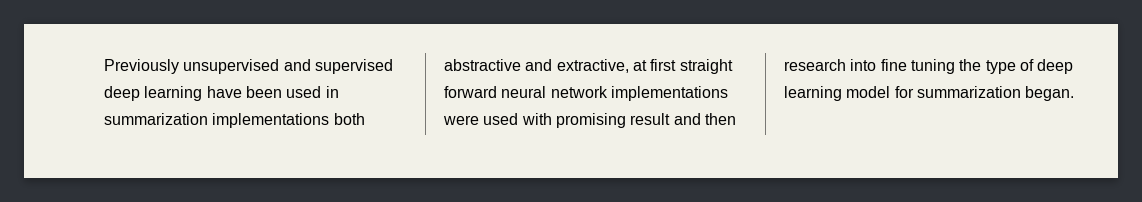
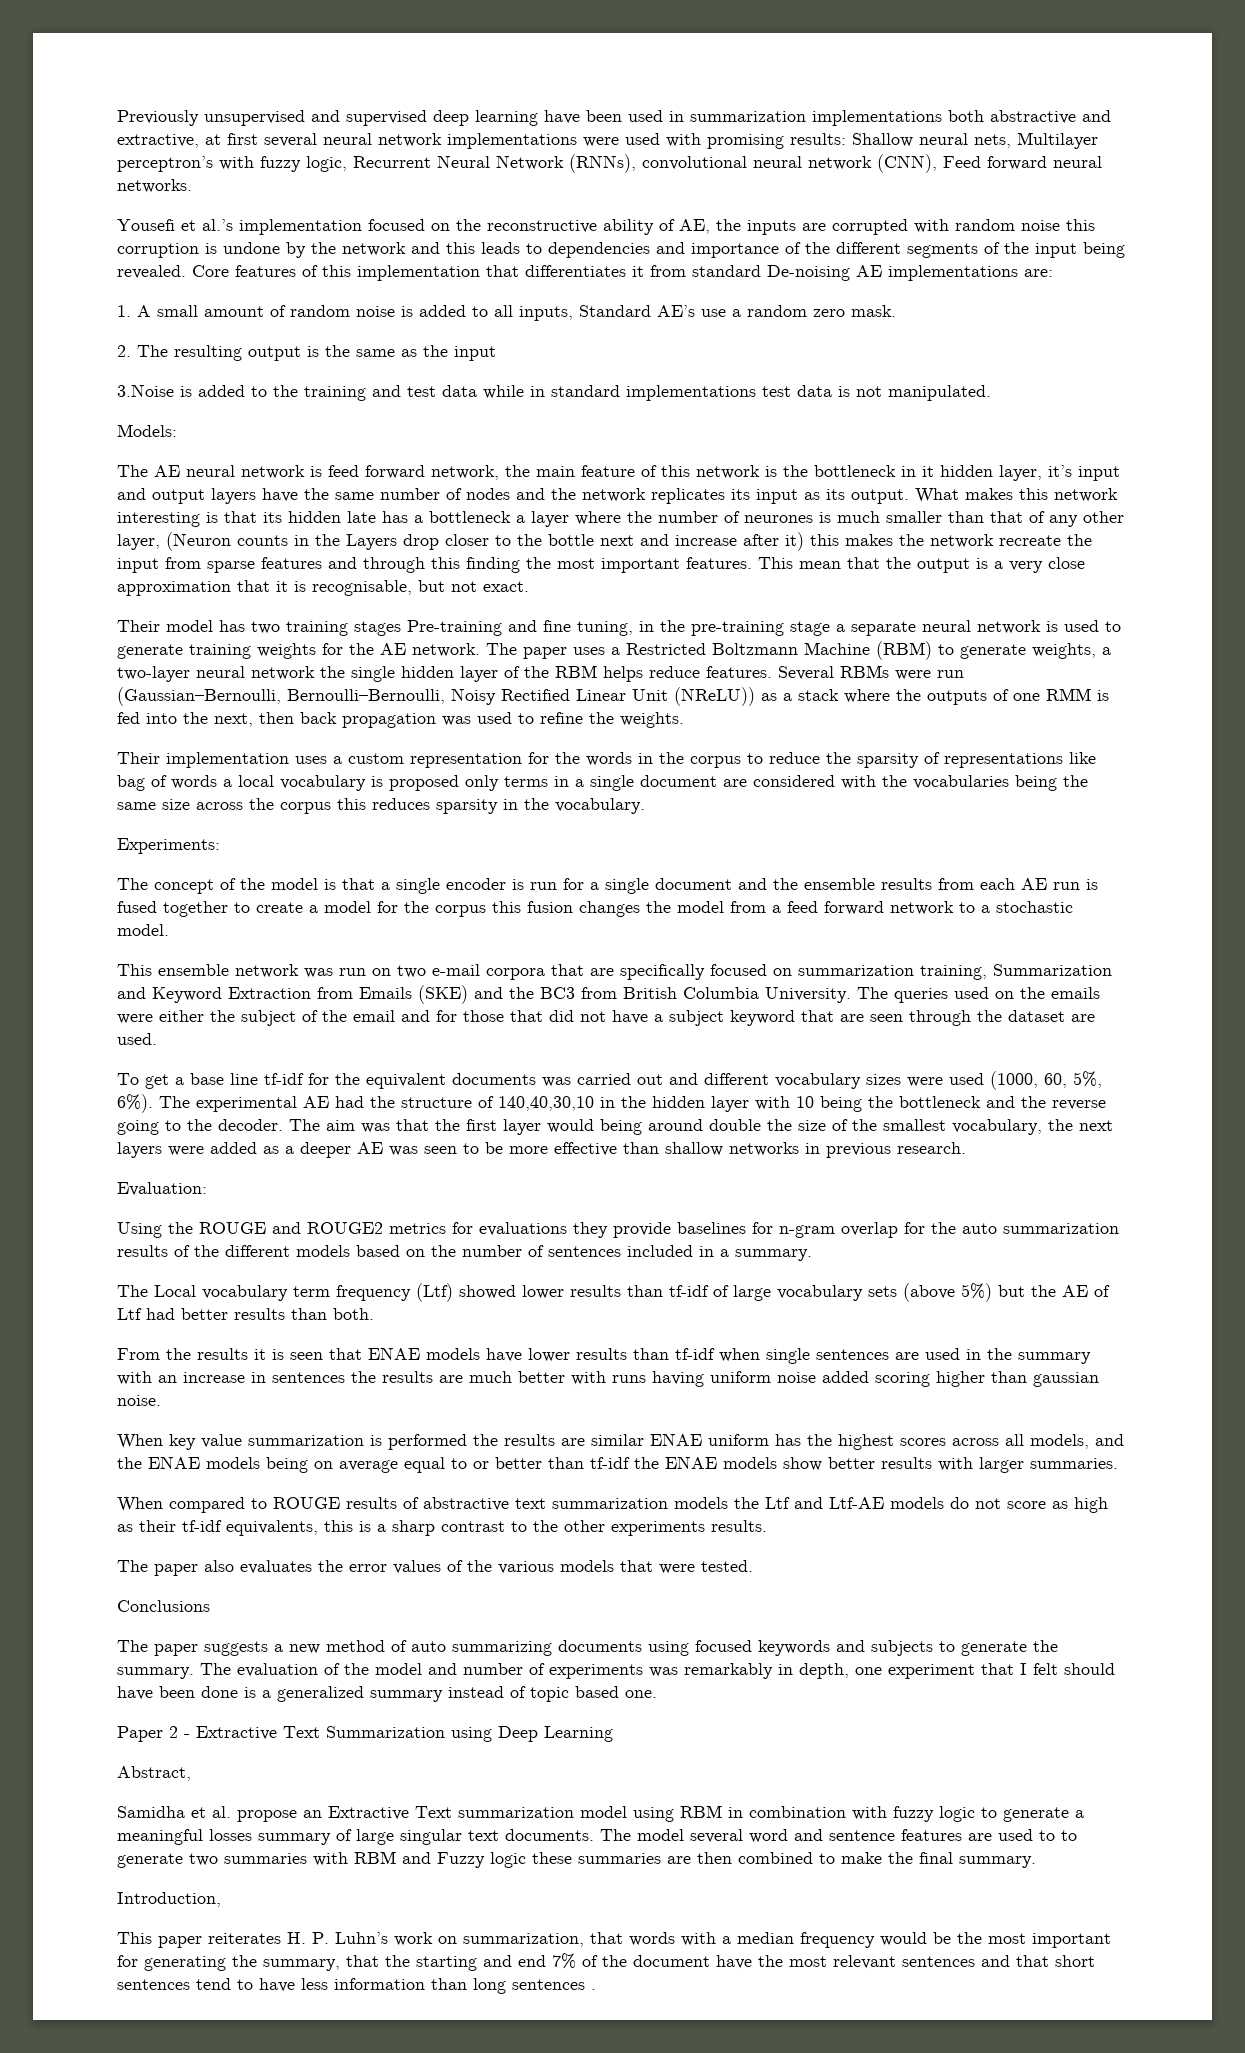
- Previously unsupervised and supervised deep learning have been used in summarization implementations both abstractive and extractive, at first straight forward neural network implementations were used with promising result and then research into fine tuning the type of deep learning model for summarization began.
+ Previously unsupervised and supervised deep learning have been used in summarization implementations both abstractive and extractive, at first several neural network implementations were used with promising results: Shallow neural nets, Multilayer perceptron’s with fuzzy logic, Recurrent Neural Network (RNNs), convolutional neural network (CNN), Feed forward neural networks.
+ Yousefi et al.’s implementation focused on the reconstructive ability of AE, the inputs are corrupted with random noise this corruption is undone by the network and this leads to dependencies and importance of the different segments of the input being revealed. Core features of this implementation that differentiates it from standard De-noising AE implementations are:
+ 1. A small amount of random noise is added to all inputs, Standard AE’s use a random zero mask.
+ 2. The resulting output is the same as the input
+ 3.Noise is added to the training and test data while in standard implementations test data is not manipulated.
+ Models:
+ The AE neural network is feed forward network, the main feature of this network is the bottleneck in it hidden layer, it’s input and output layers have the same number of nodes and the network replicates its input as its output. What makes this network interesting is that its hidden late has a bottleneck a layer where the number of neurones is much smaller than that of any other layer, (Neuron counts in the Layers drop closer to the bottle next and increase after it) this makes the network recreate the input from sparse features and through this finding the most important features. This mean that the output is a very close approximation that it is recognisable, but not exact.
+ Their model has two training stages Pre-training and fine tuning, in the pre-training stage a separate neural network is used to generate training weights for the AE network. The paper uses a Restricted Boltzmann Machine (RBM) to generate weights, a two-layer neural network the single hidden layer of the RBM helps reduce features. Several RBMs were run (Gaussian–Bernoulli, Bernoulli–Bernoulli, Noisy Rectified Linear Unit (NReLU)) as a stack where the outputs of one RMM is fed into the next, then back propagation was used to refine the weights.
+ Their implementation uses a custom representation for the words in the corpus to reduce the sparsity of representations like bag of words a local vocabulary is proposed only terms in a single document are considered with the vocabularies being the same size across the corpus this reduces sparsity in the vocabulary.
+ Experiments:
+ The concept of the model is that a single encoder is run for a single document and the ensemble results from each AE run is fused together to create a model for the corpus this fusion changes the model from a feed forward network to a stochastic model.
+ This ensemble network was run on two e-mail corpora that are specifically focused on summarization training, Summarization and Keyword Extraction from Emails (SKE) and the BC3 from British Columbia University. The queries used on the emails were either the subject of the email and for those that did not have a subject keyword that are seen through the dataset are used.
+ To get a base line tf-idf for the equivalent documents was carried out and different vocabulary sizes were used (1000, 60, 5%, 6%). The experimental AE had the structure of 140,40,30,10 in the hidden layer with 10 being the bottleneck and the reverse going to the decoder. The aim was that the first layer would being around double the size of the smallest vocabulary, the next layers were added as a deeper AE was seen to be more effective than shallow networks in previous research.
+ Evaluation:
+ Using the ROUGE and ROUGE2 metrics for evaluations they provide baselines for n-gram overlap for the auto summarization results of the different models based on the number of sentences included in a summary.
+ The Local vocabulary term frequency (Ltf) showed lower results than tf-idf of large vocabulary sets (above 5%) but the AE of Ltf had better results than both.
+ From the results it is seen that ENAE models have lower results than tf-idf when single sentences are used in the summary with an increase in sentences the results are much better with runs having uniform noise added scoring higher than gaussian noise.
+ When key value summarization is performed the results are similar ENAE uniform has the highest scores across all models, and the ENAE models being on average equal to or better than tf-idf the ENAE models show better results with larger summaries.
+ When compared to ROUGE results of abstractive text summarization models the Ltf and Ltf-AE models do not score as high as their tf-idf equivalents, this is a sharp contrast to the other experiments results.
+ The paper also evaluates the error values of the various models that were tested.
+ Conclusions
+ The paper suggests a new method of auto summarizing documents using focused keywords and subjects to generate the summary. The evaluation of the model and number of experiments was remarkably in depth, one experiment that I felt should have been done is a generalized summary instead of topic based one.
+ Paper 2 - Extractive Text Summarization using Deep Learning
+ Abstract,
+ Samidha et al. propose an Extractive Text summarization model using RBM in combination with fuzzy logic to generate a meaningful losses summary of large singular text documents. The model several word and sentence features are used to to generate two summaries with RBM and Fuzzy logic these summaries are then combined to make the final summary.
+ Introduction,
+ This paper reiterates H. P. Luhn’s work on summarization, that words with a median frequency would be the most important for generating the summary, that the starting and end 7% of the document have the most relevant sentences and that short sentences tend to have less information than long sentences .

